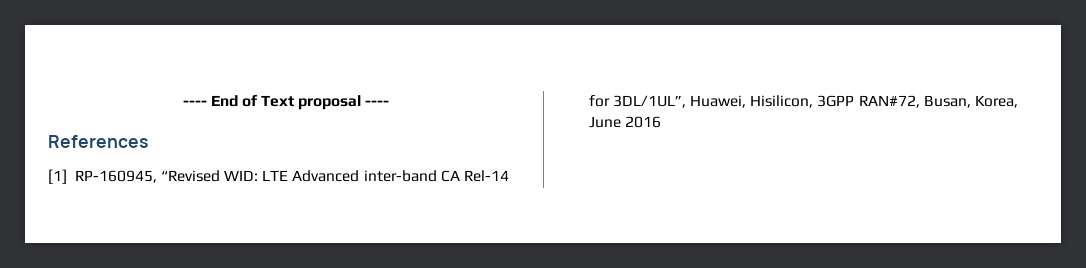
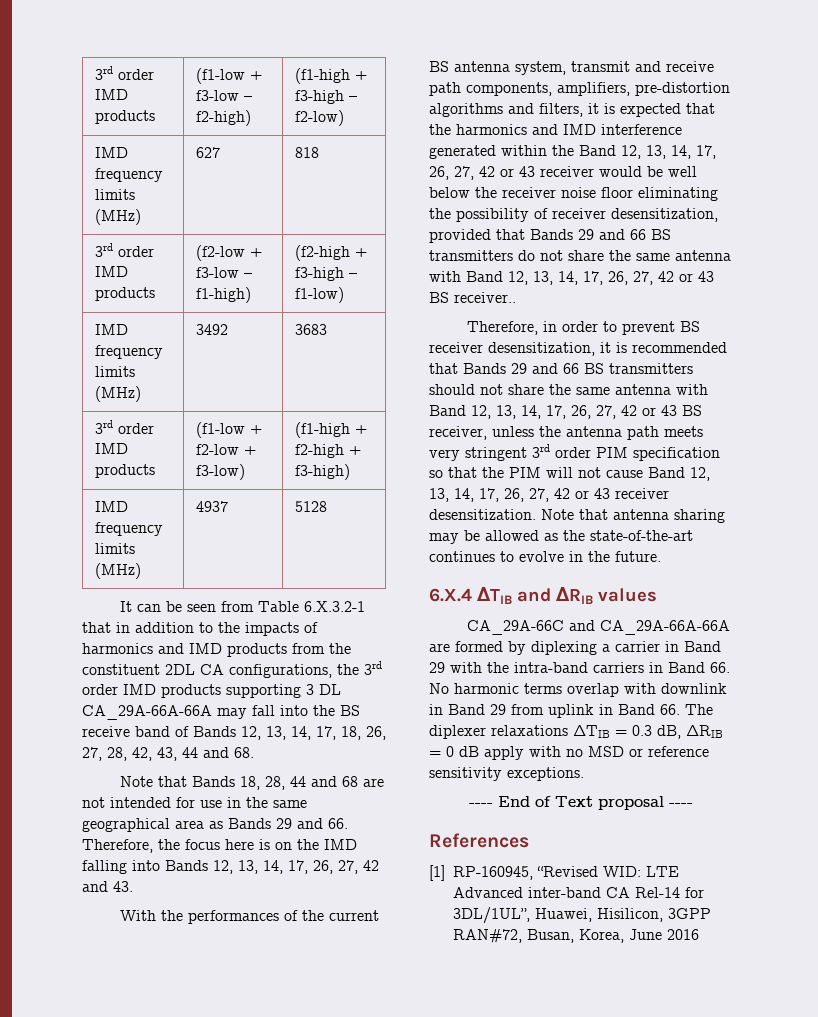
+ 3rd order IMD products | (f1-low + f3-low – f2-high) | (f1-high + f3-high – f2-low)
+ IMD frequency limits (MHz) | 627 | 818
+ 3rd order IMD products | (f2-low + f3-low – f1-high) | (f2-high + f3-high – f1-low)
+ IMD frequency limits (MHz) | 3492 | 3683
+ 3rd order IMD products | (f1-low + f2-low + f3-low) | (f1-high + f2-high + f3-high)
+ IMD frequency limits (MHz) | 4937 | 5128
+ It can be seen from Table 6.X.3.2-1 that in addition to the impacts of harmonics and IMD products from the constituent 2DL CA configurations, the 3rd order IMD products supporting 3 DL CA_29A-66A-66A may fall into the BS receive band of Bands 12, 13, 14, 17, 18, 26, 27, 28, 42, 43, 44 and 68.
+ Note that Bands 18, 28, 44 and 68 are not intended for use in the same geographical area as Bands 29 and 66. Therefore, the focus here is on the IMD falling into Bands 12, 13, 14, 17, 26, 27, 42 and 43.
+ With the performances of the current BS antenna system, transmit and receive path components, amplifiers, pre-distortion algorithms and filters, it is expected that the harmonics and IMD interference generated within the Band 12, 13, 14, 17, 26, 27, 42 or 43 receiver would be well below the receiver noise floor eliminating the possibility of receiver desensitization, provided that Bands 29 and 66 BS transmitters do not share the same antenna with Band 12, 13, 14, 17, 26, 27, 42 or 43 BS receiver..
+ Therefore, in order to prevent BS receiver desensitization, it is recommended that Bands 29 and 66 BS transmitters should not share the same antenna with Band 12, 13, 14, 17, 26, 27, 42 or 43 BS receiver, unless the antenna path meets very stringent 3rd order PIM specification so that the PIM will not cause Band 12, 13, 14, 17, 26, 27, 42 or 43 receiver desensitization. Note that antenna sharing may be allowed as the state-of-the-art continues to evolve in the future.
+ 6.X.4 ∆TIB and ∆RIB values
+ CA_29A-66C and CA_29A-66A-66A are formed by diplexing a carrier in Band 29 with the intra-band carriers in Band 66. No harmonic terms overlap with downlink in Band 29 from uplink in Band 66. The diplexer relaxations ΔTIB = 0.3 dB, ΔRIB = 0 dB apply with no MSD or reference sensitivity exceptions.

